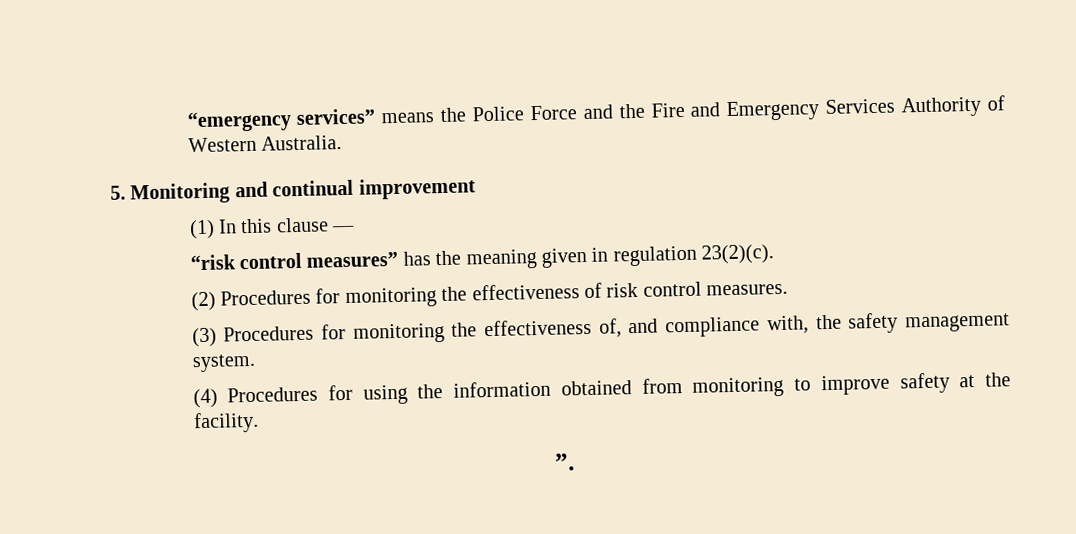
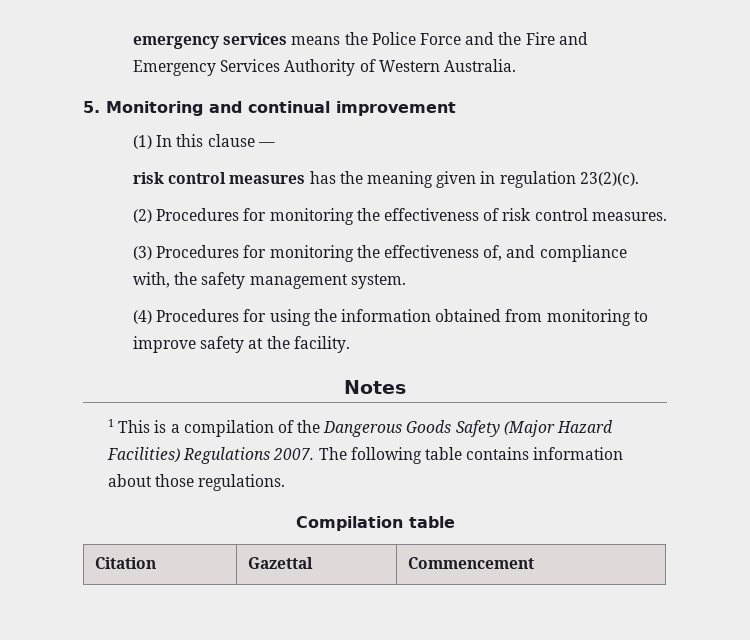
- “emergency services” means the Police Force and the Fire and Emergency Services Authority of Western Australia.
+ emergency services means the Police Force and the Fire and Emergency Services Authority of Western Australia.
- “risk control measures” has the meaning given in regulation 23(2)(c).
+ risk control measures has the meaning given in regulation 23(2)(c).
- ”.
+ Notes
+ 1 This is a compilation of the Dangerous Goods Safety (Major Hazard Facilities) Regulations 2007. The following table contains information about those regulations.
+ Compilation table
+ Citation | Gazettal | Commencement

